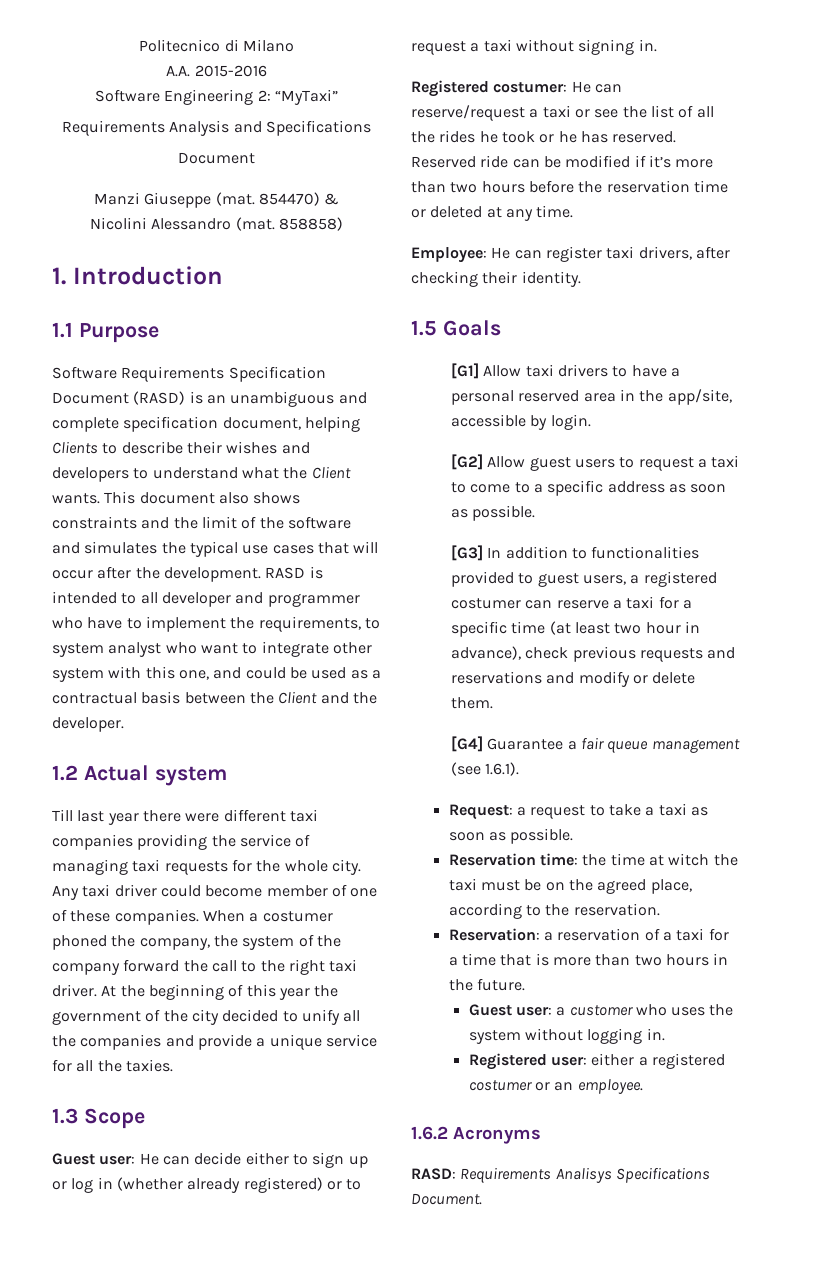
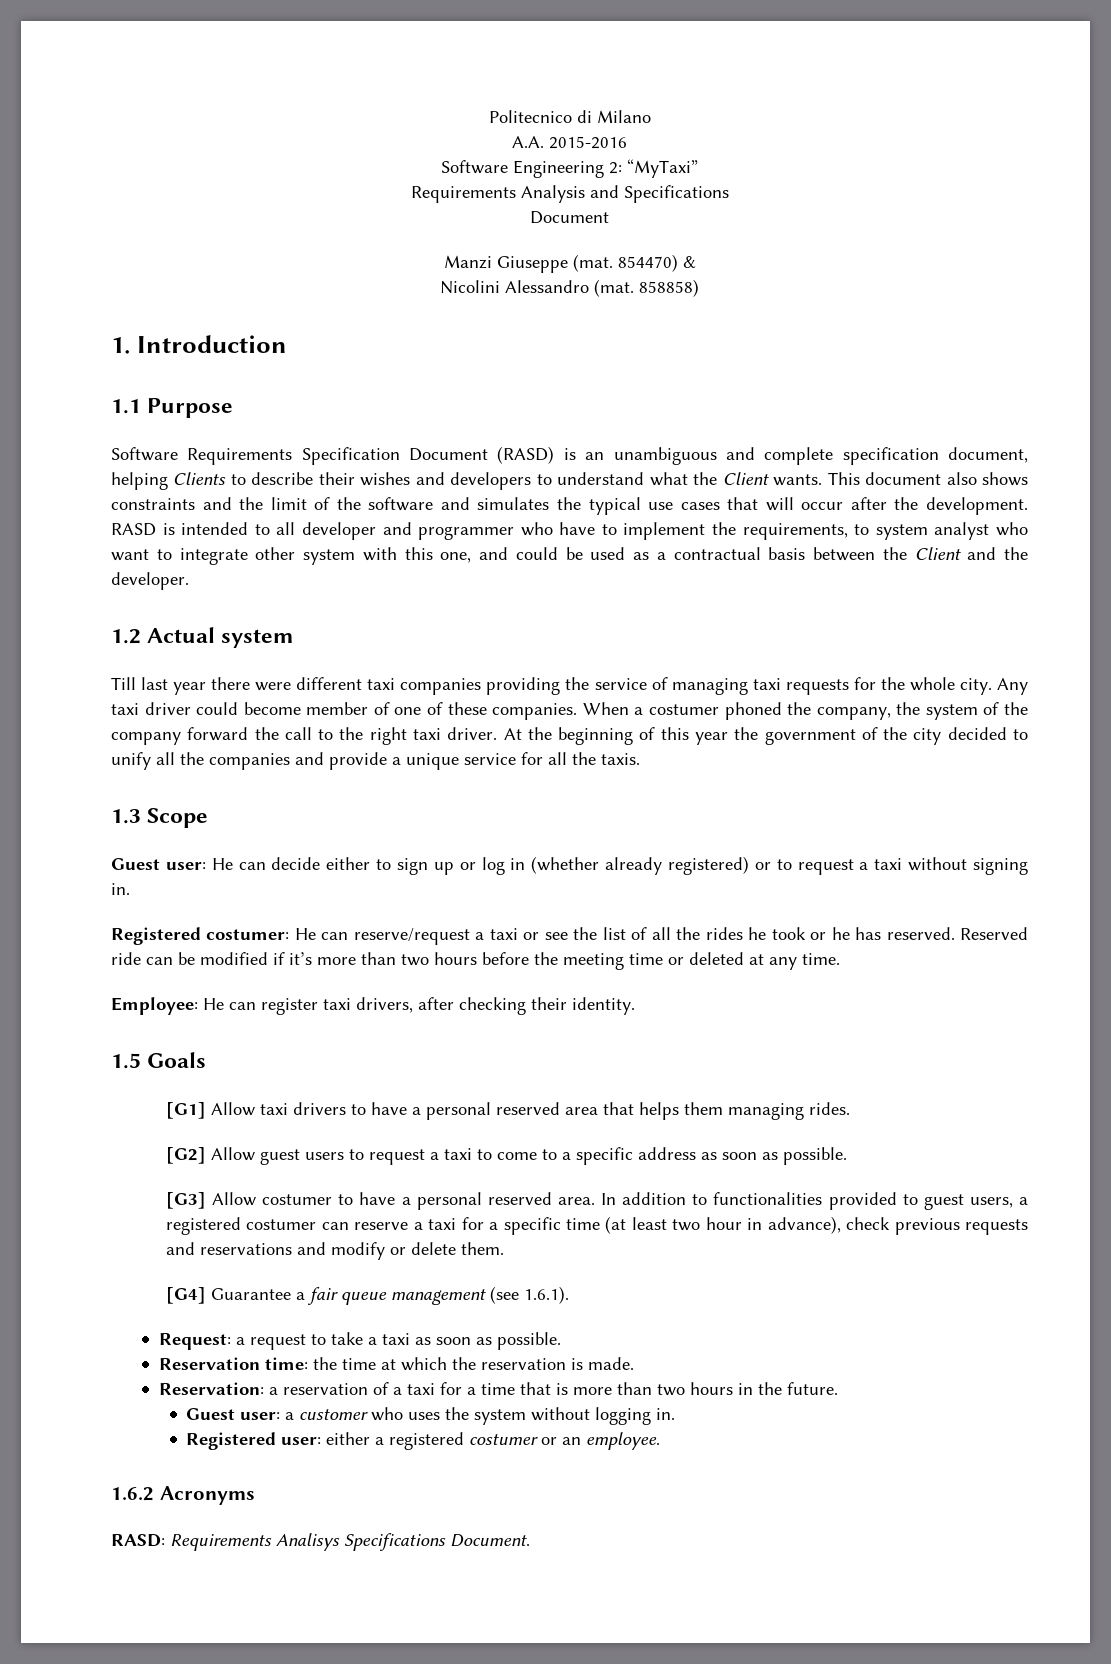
- At the beginning of this year the government of the city decided to unify all the companies and provide a unique service for all the taxies.
+ At the beginning of this year the government of the city decided to unify all the companies and provide a unique service for all the taxis.
- Reserved ride can be modified if it’s more than two hours before the reservation time or deleted at any time.
+ Reserved ride can be modified if it’s more than two hours before the meeting time or deleted at any time.
- [G1] Allow taxi drivers to have a personal reserved area in the app/site, accessible by login.
+ [G1] Allow taxi drivers to have a personal reserved area that helps them managing rides.
- [G3] In addition to functionalities provided to guest users, a registered costumer can reserve a taxi for a specific time (at least two hour in advance), check previous requests and reservations and modify or delete them.
+ [G3] Allow costumer to have a personal reserved area. In addition to functionalities provided to guest users, a registered costumer can reserve a taxi for a specific time (at least two hour in advance), check previous requests and reservations and modify or delete them.
- Reservation time: the time at witch the taxi must be on the agreed place, according to the reservation.
+ Reservation time: the time at which the reservation is made.

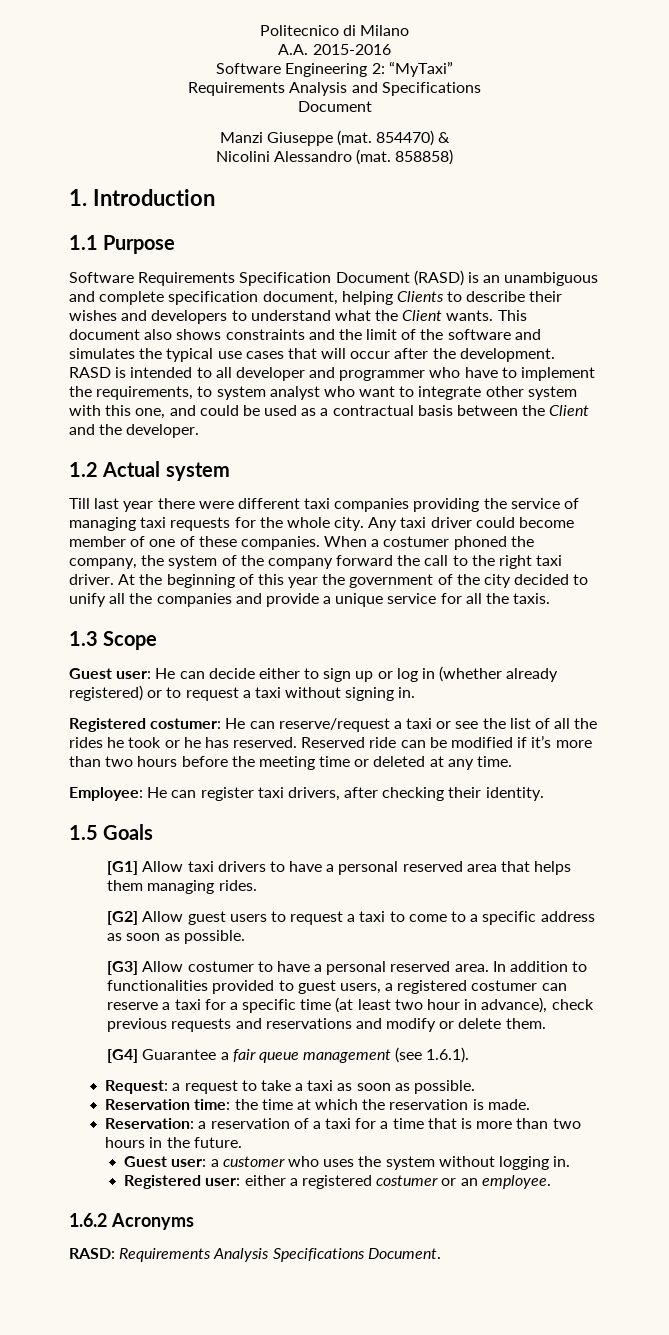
- RASD: Requirements Analisys Specifications Document.
+ RASD: Requirements Analysis Specifications Document.

